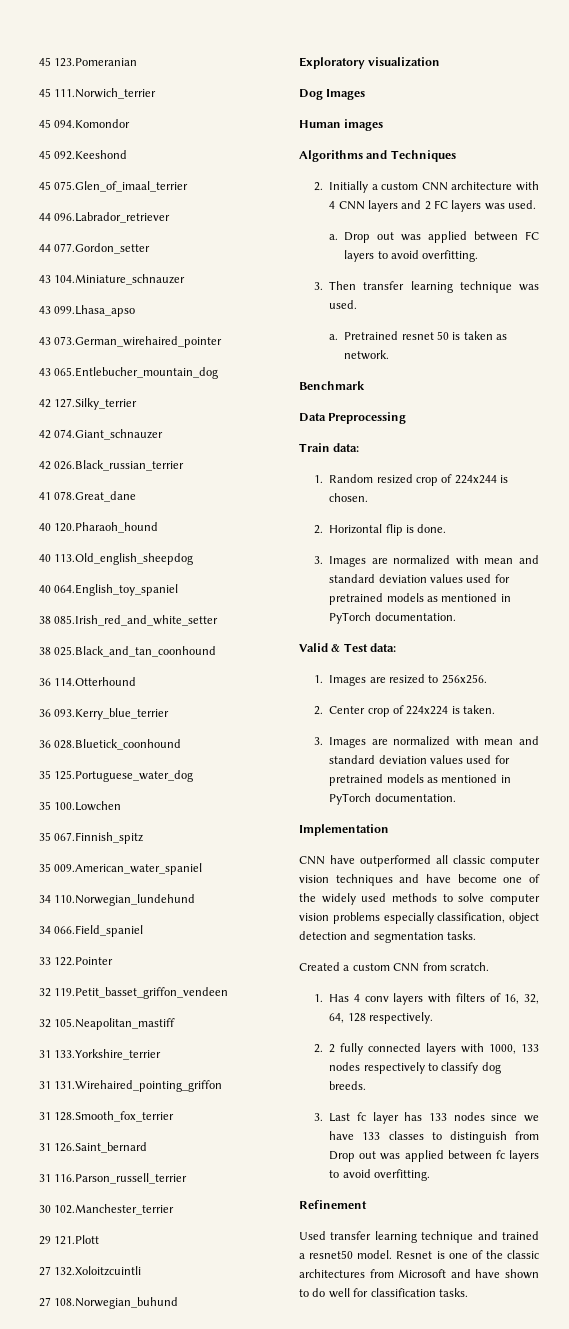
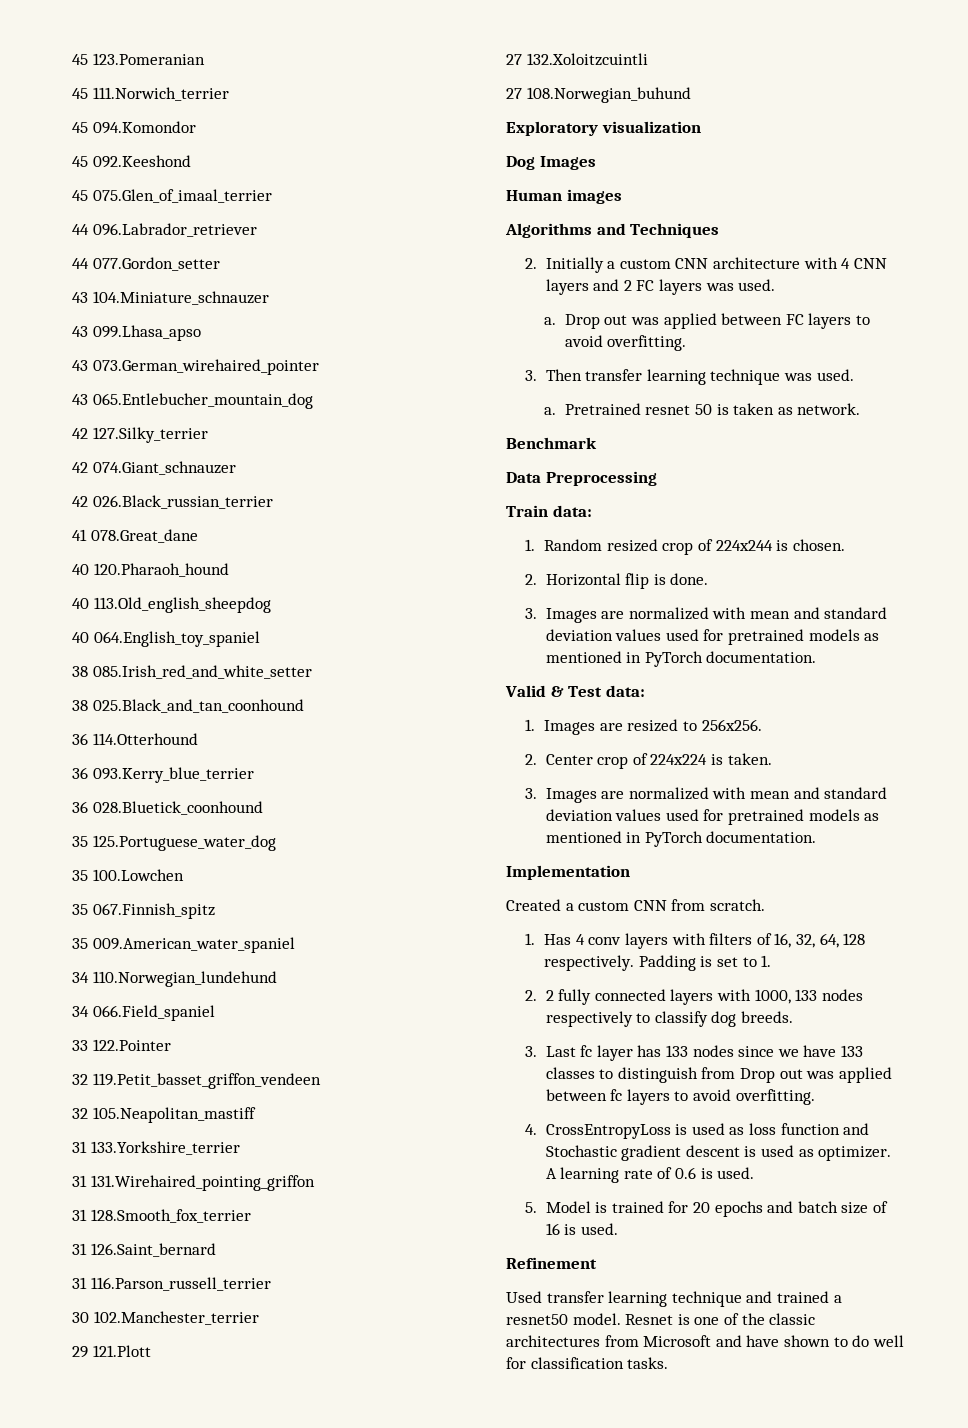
- CNN have outperformed all classic computer vision techniques and have become one of the widely used methods to solve computer vision problems especially classification, object detection and segmentation tasks.
+ Padding is set to 1.
+ 4. CrossEntropyLoss is used as loss function and Stochastic gradient descent is used as optimizer. A learning rate of 0.6 is used.
+ 5. Model is trained for 20 epochs and batch size of 16 is used.

